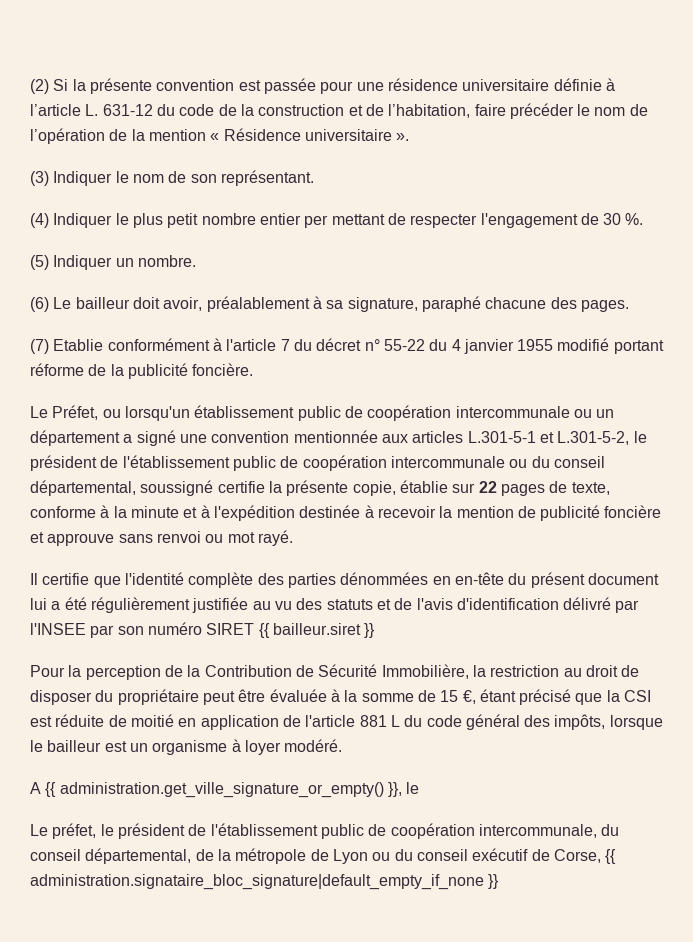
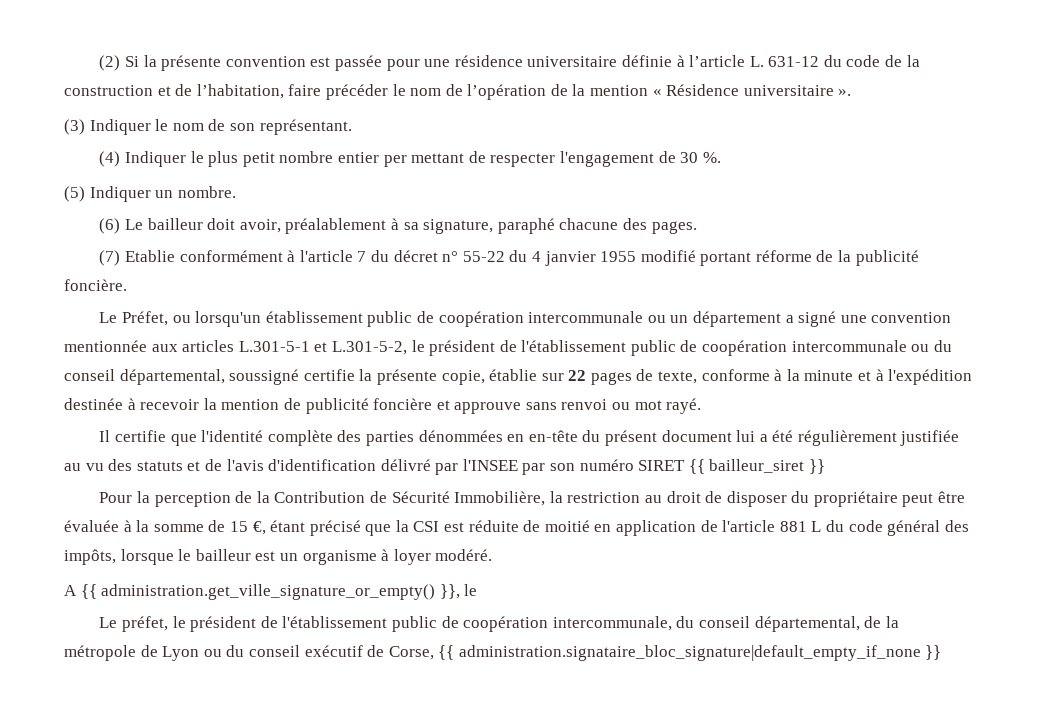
- Il certifie que l'identité complète des parties dénommées en en-tête du présent document lui a été régulièrement justifiée au vu des statuts et de l'avis d'identification délivré par l'INSEE par son numéro SIRET {{ bailleur.siret }}
+ Il certifie que l'identité complète des parties dénommées en en-tête du présent document lui a été régulièrement justifiée au vu des statuts et de l'avis d'identification délivré par l'INSEE par son numéro SIRET {{ bailleur_siret }}

